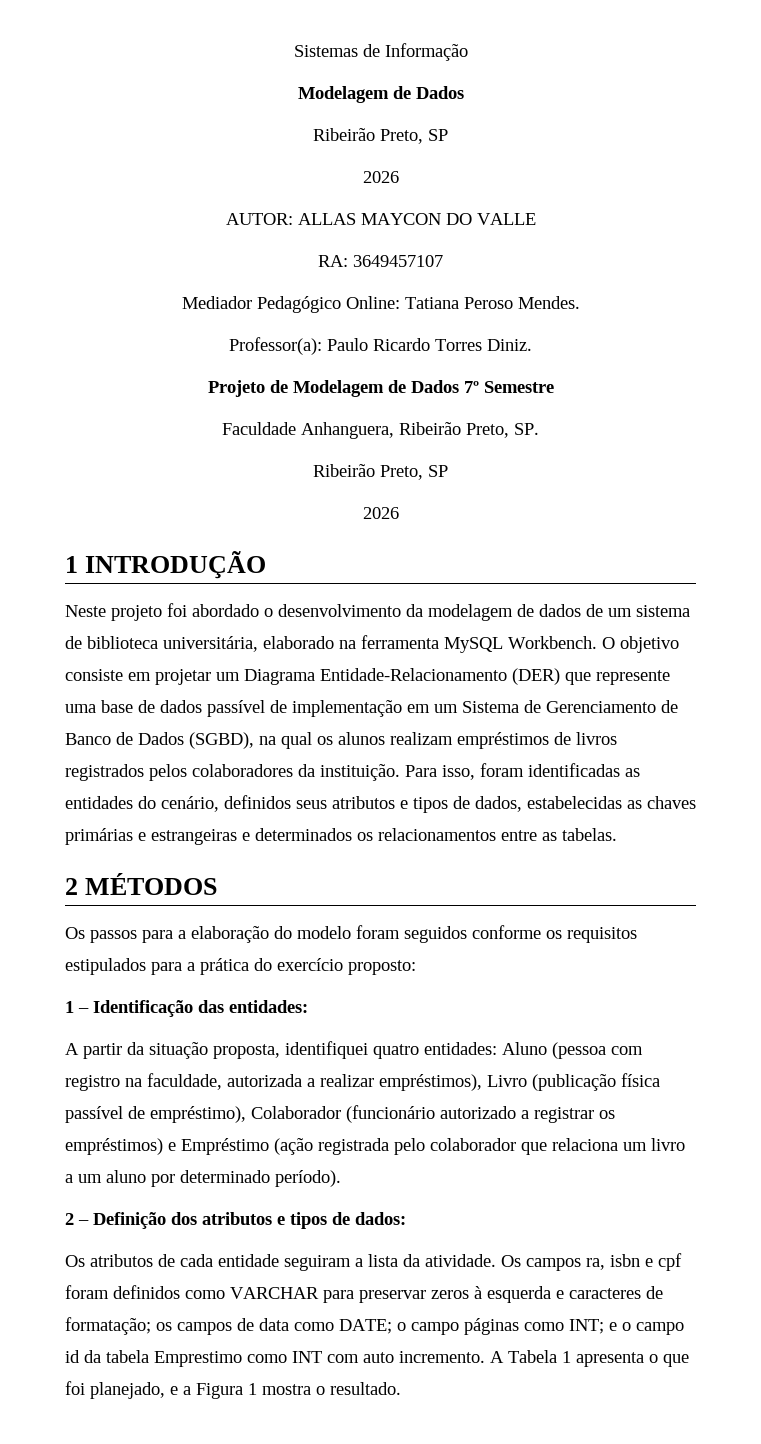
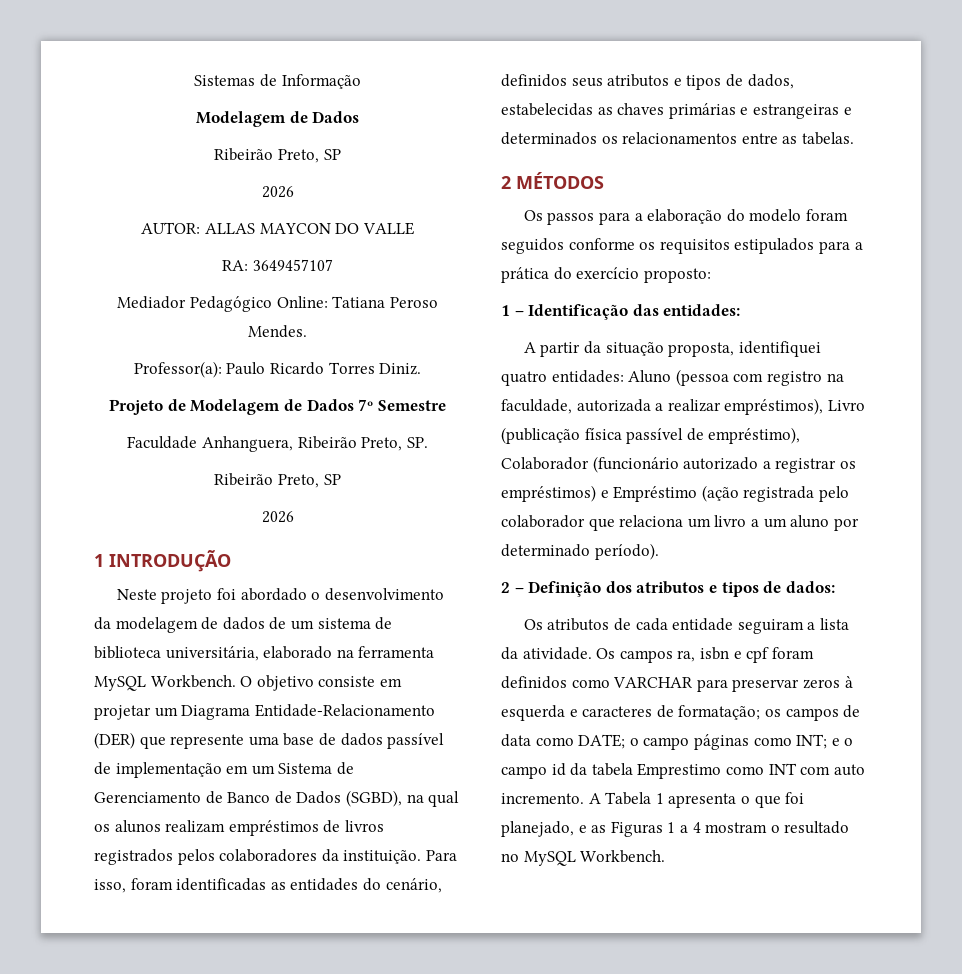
- A Tabela 1 apresenta o que foi planejado, e a Figura 1 mostra o resultado.
+ A Tabela 1 apresenta o que foi planejado, e as Figuras 1 a 4 mostram o resultado no MySQL Workbench.

